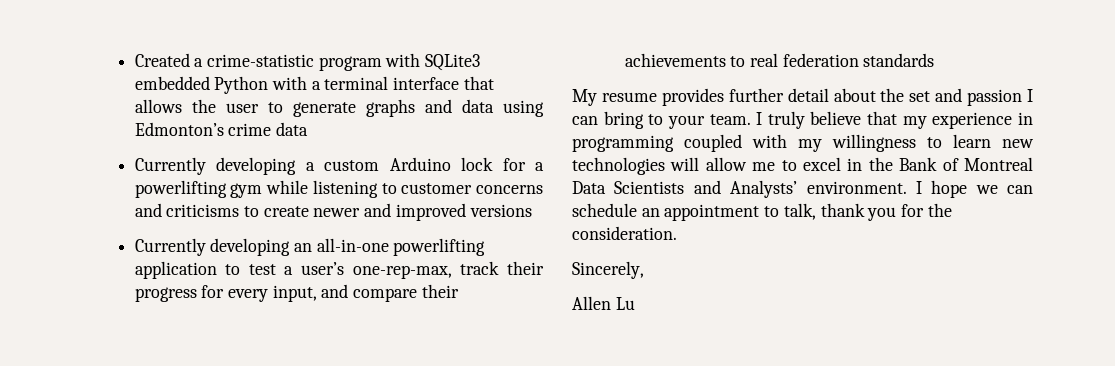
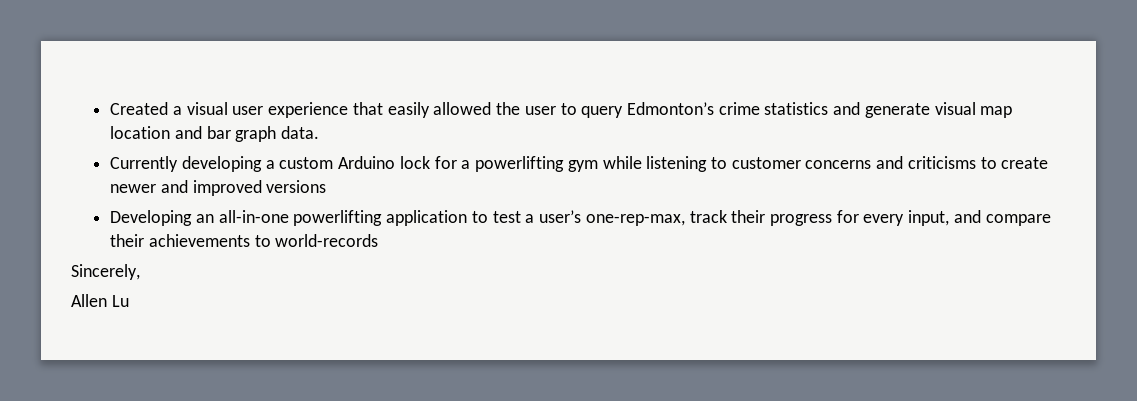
- Created a crime-statistic program with SQLite3 embedded Python with a terminal interface that allows the user to generate graphs and data using Edmonton’s crime data
+ Created a visual user experience that easily allowed the user to query Edmonton’s crime statistics and generate visual map location and bar graph data.
- Currently developing an all-in-one powerlifting application to test a user’s one-rep-max, track their progress for every input, and compare their achievements to real federation standards
- My resume provides further detail about the set and passion I can bring to your team. I truly believe that my experience in programming coupled with my willingness to learn new technologies will allow me to excel in the Bank of Montreal Data Scientists and Analysts’ environment. I hope we can schedule an appointment to talk, thank you for the consideration.
+ Developing an all-in-one powerlifting application to test a user’s one-rep-max, track their progress for every input, and compare their achievements to world-records

